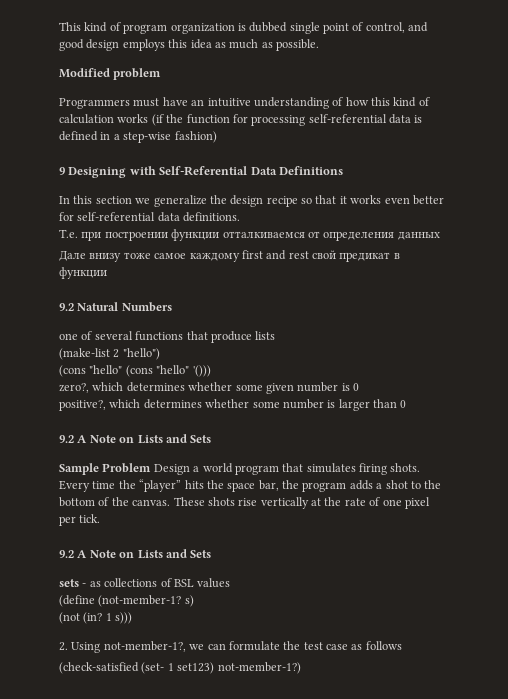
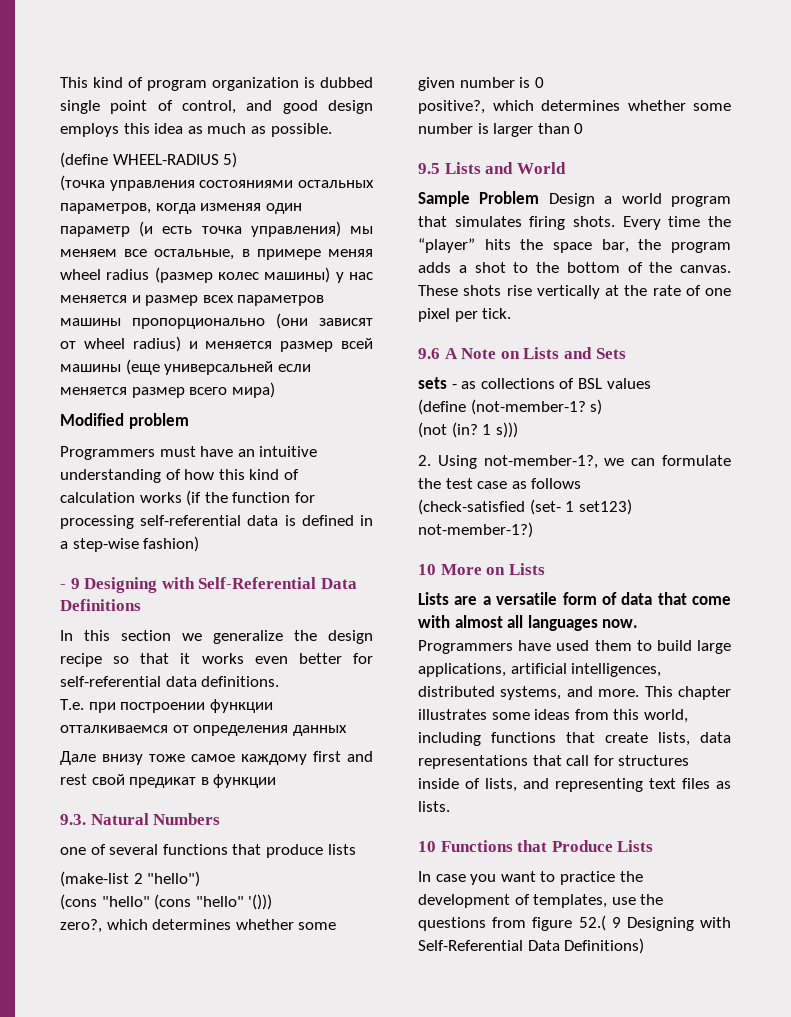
+ (define WHEEL-RADIUS 5)
+ (точка управления состояниями остальных параметров, когда изменяя один параметр (и есть точка управления) мы меняем все остальные, в примере меняя wheel radius (размер колес машины) у нас меняется и размер всех параметров машины пропорционально (они зависят от wheel radius) и меняется размер всей машины (еще универсальней если меняется размер всего мира)
- 9 Designing with Self-Referential Data Definitions
+ - 9 Designing with Self-Referential Data Definitions
- 9.2 Natural Numbers
+ 9.3. Natural Numbers
  positive?, which determines whether some number is larger than 0
- 9.2 A Note on Lists and Sets
+ 9.5 Lists and World
  These shots rise vertically at the rate of one pixel per tick.
- 9.2 A Note on Lists and Sets
+ 9.6 A Note on Lists and Sets
+ 10 More on Lists
+ Lists are a versatile form of data that come with almost all languages now. Programmers have used them to build large applications, artificial intelligences, distributed systems, and more. This chapter illustrates some ideas from this world, including functions that create lists, data representations that call for structures inside of lists, and representing text files as lists.
+ 10 Functions that Produce Lists
+ In case you want to practice the development of templates, use the questions from figure 52.( 9 Designing with Self-Referential Data Definitions)

